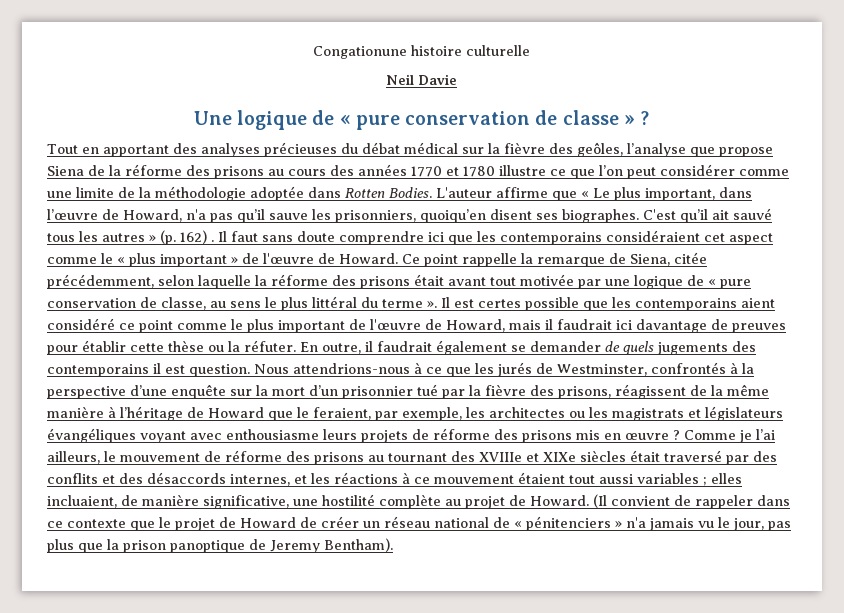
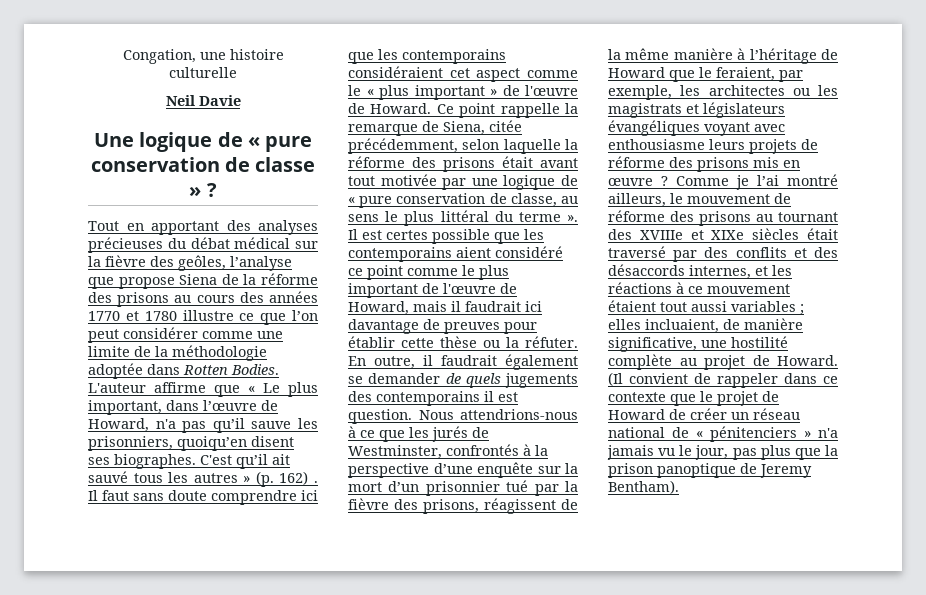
- Congationune histoire culturelle
+ Congation, une histoire culturelle
- Comme je l’ai ailleurs, le mouvement de réforme des prisons au tournant des XVIIIe et XIXe siècles était traversé par des conflits et des désaccords internes, et les réactions à ce mouvement étaient tout aussi variables ; elles incluaient, de manière significative, une hostilité complète au projet de Howard.
+ Comme je l’ai montré ailleurs, le mouvement de réforme des prisons au tournant des XVIIIe et XIXe siècles était traversé par des conflits et des désaccords internes, et les réactions à ce mouvement étaient tout aussi variables ; elles incluaient, de manière significative, une hostilité complète au projet de Howard.

